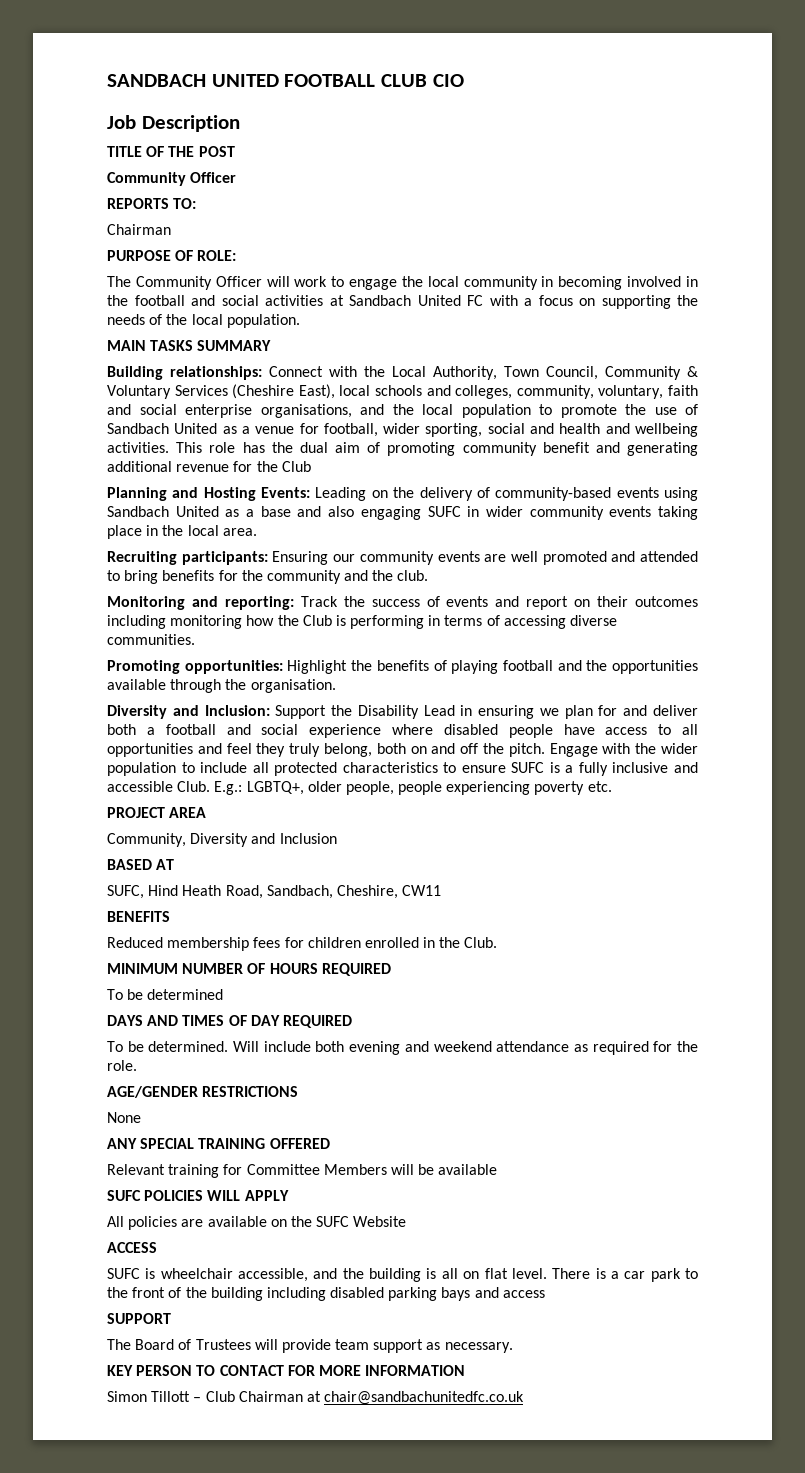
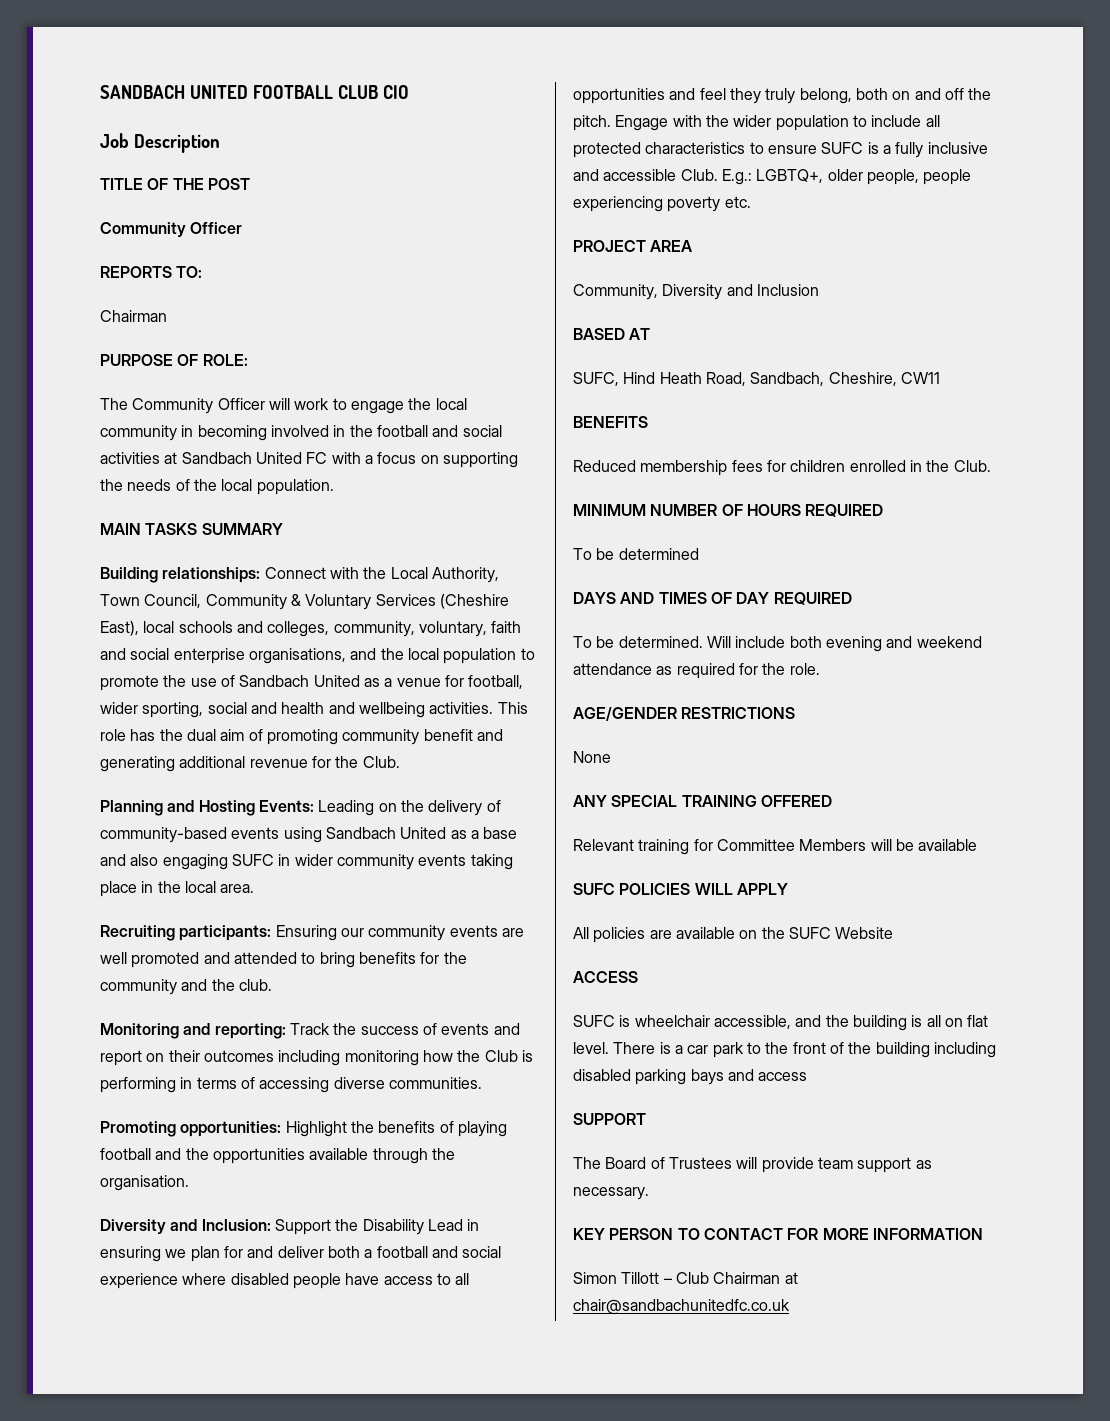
- This role has the dual aim of promoting community benefit and generating additional revenue for the Club
+ This role has the dual aim of promoting community benefit and generating additional revenue for the Club.

